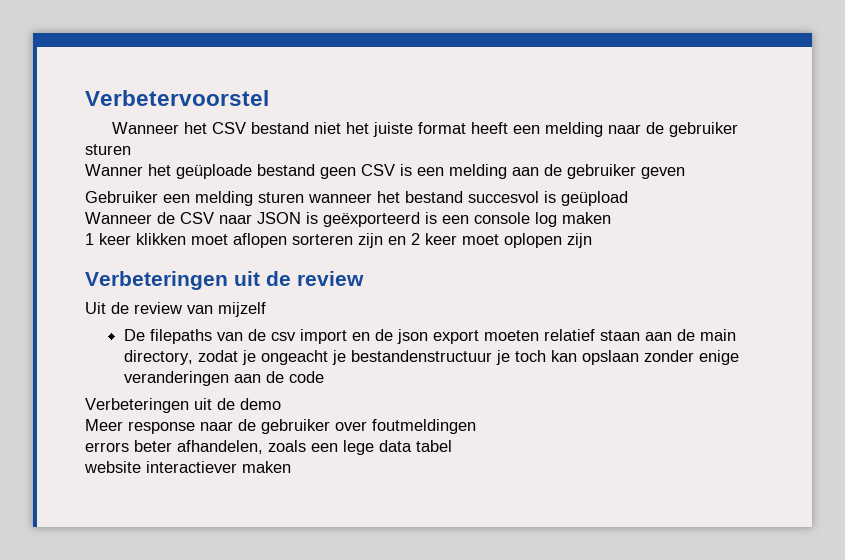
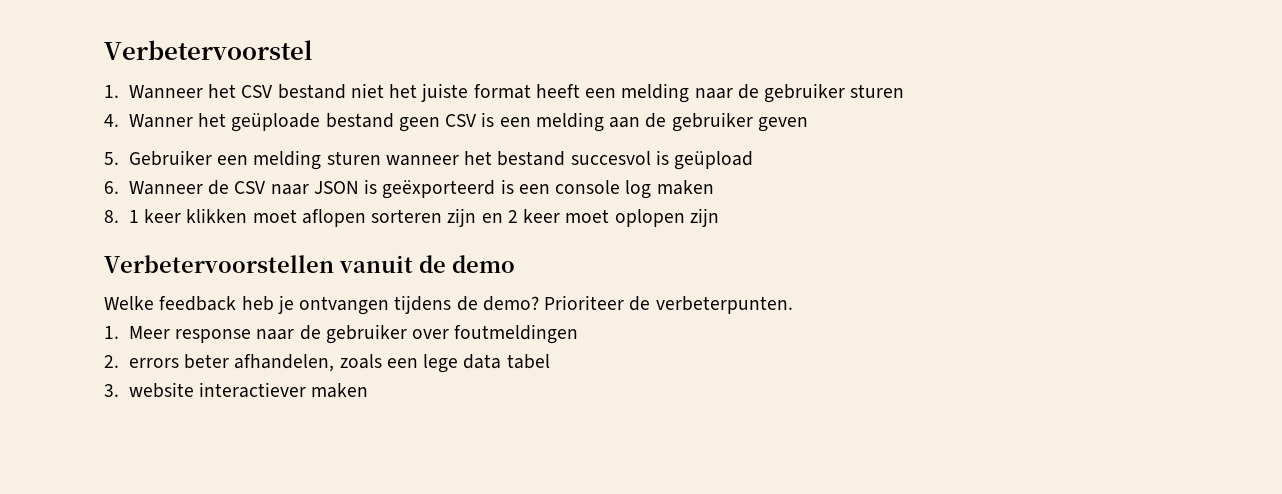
- Wanneer het CSV bestand niet het juiste format heeft een melding naar de gebruiker sturen
+ 1. Wanneer het CSV bestand niet het juiste format heeft een melding naar de gebruiker sturen
- Wanner het geüploade bestand geen CSV is een melding aan de gebruiker geven
+ 4. Wanner het geüploade bestand geen CSV is een melding aan de gebruiker geven
- Gebruiker een melding sturen wanneer het bestand succesvol is geüpload
+ 5. Gebruiker een melding sturen wanneer het bestand succesvol is geüpload
- Wanneer de CSV naar JSON is geëxporteerd is een console log maken
+ 6. Wanneer de CSV naar JSON is geëxporteerd is een console log maken
- 1 keer klikken moet aflopen sorteren zijn en 2 keer moet oplopen zijn
+ 8. 1 keer klikken moet aflopen sorteren zijn en 2 keer moet oplopen zijn
- Verbeteringen uit de review
- Uit de review van mijzelf
- De filepaths van de csv import en de json export moeten relatief staan aan de main directory, zodat je ongeacht je bestandenstructuur je toch kan opslaan zonder enige veranderingen aan de code
- Verbeteringen uit de demo
- Meer response naar de gebruiker over foutmeldingen
+ Verbetervoorstellen vanuit de demo
+ Welke feedback heb je ontvangen tijdens de demo? Prioriteer de verbeterpunten.
+ 1. Meer response naar de gebruiker over foutmeldingen
- errors beter afhandelen, zoals een lege data tabel
+ 2. errors beter afhandelen, zoals een lege data tabel
- website interactiever maken
+ 3. website interactiever maken

